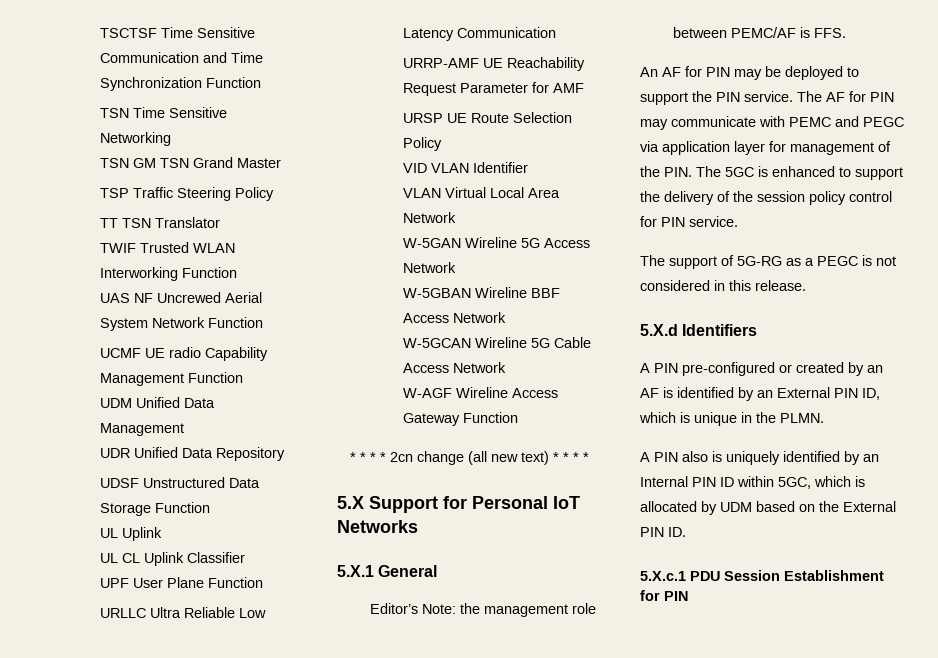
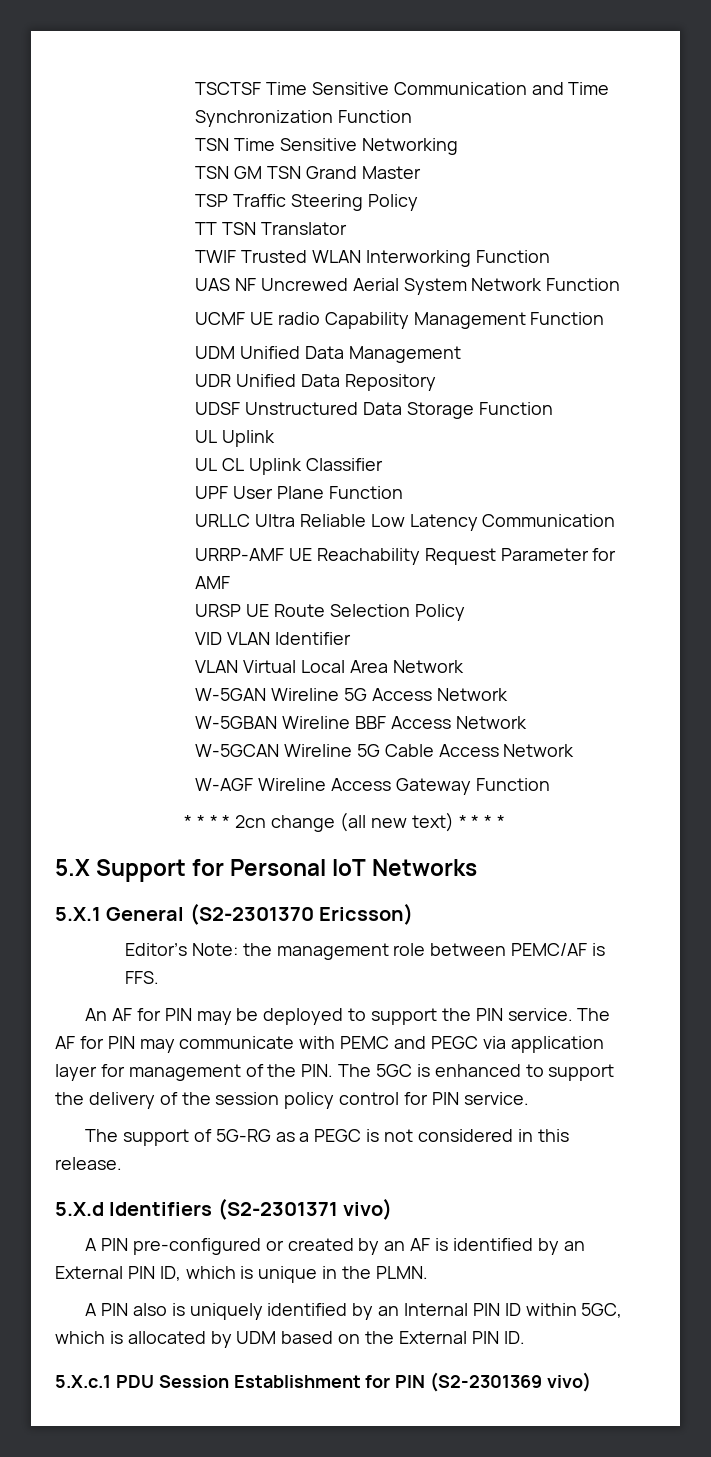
- 5.X.1 General
+ 5.X.1 General (S2-2301370 Ericsson)
- 5.X.d Identifiers
+ 5.X.d Identifiers (S2-2301371 vivo)
- 5.X.c.1 PDU Session Establishment for PIN
+ 5.X.c.1 PDU Session Establishment for PIN (S2-2301369 vivo)

